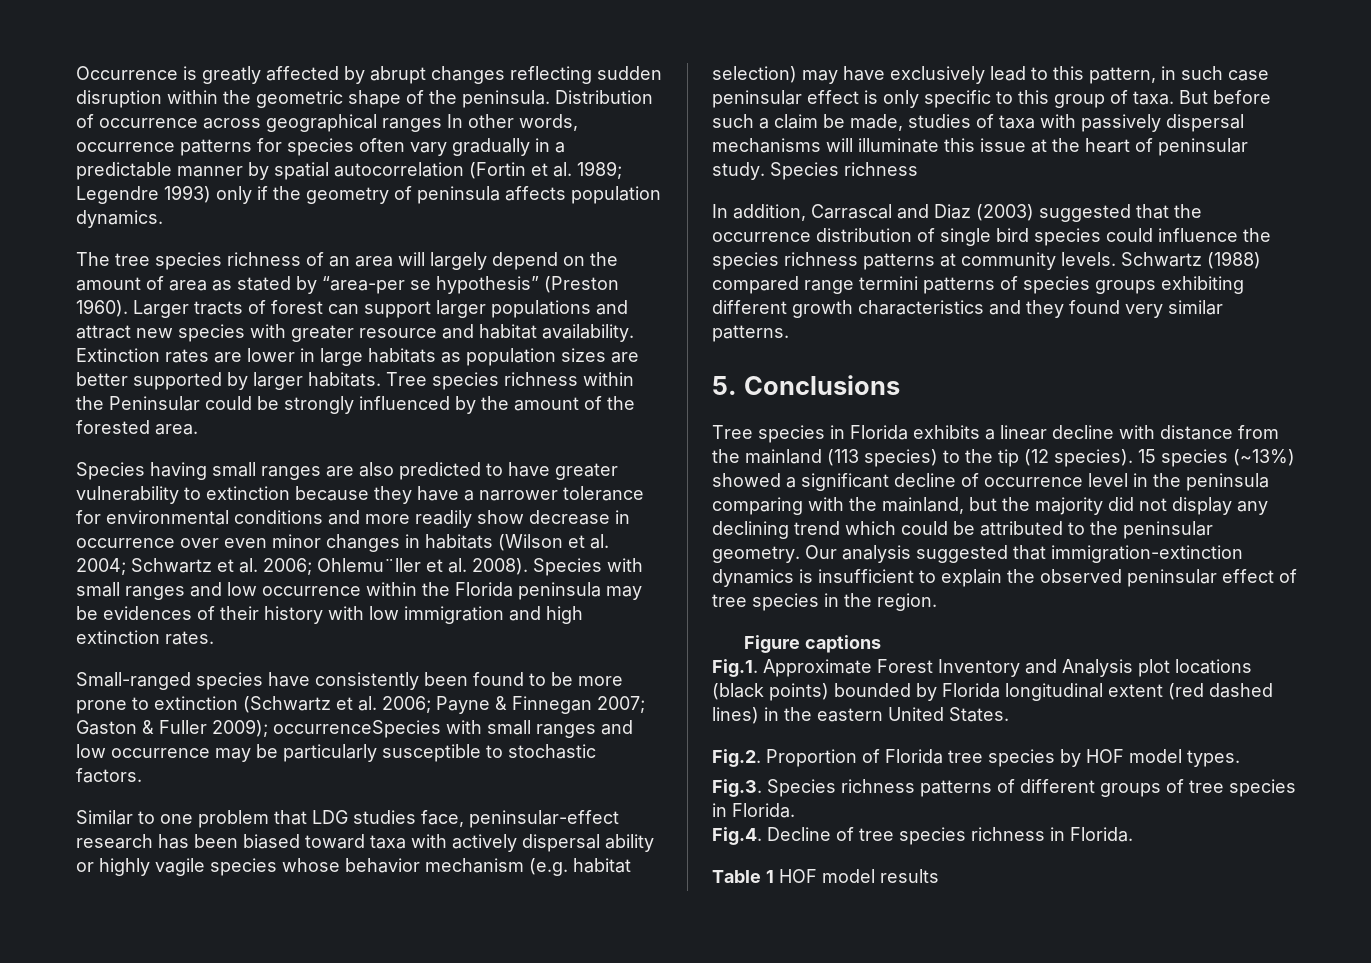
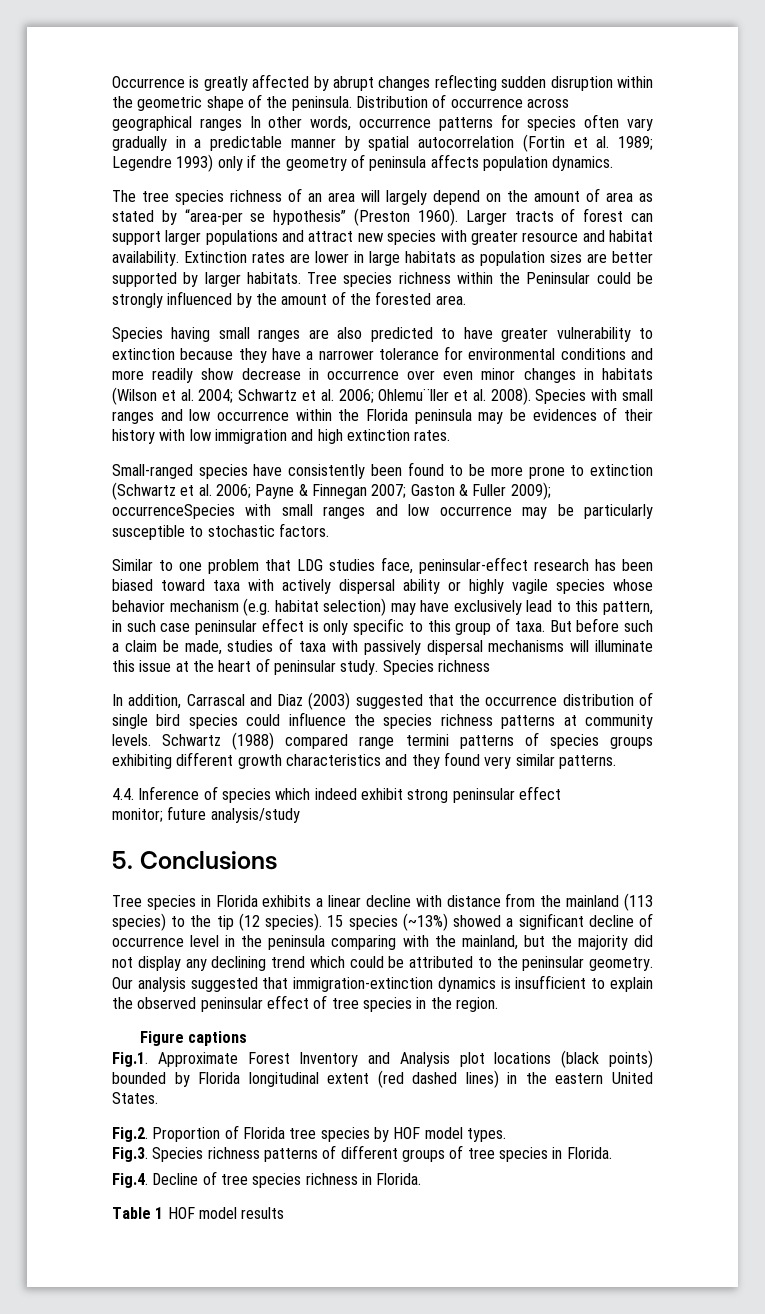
+ 4.4. Inference of species which indeed exhibit strong peninsular effect
+ monitor; future analysis/study

